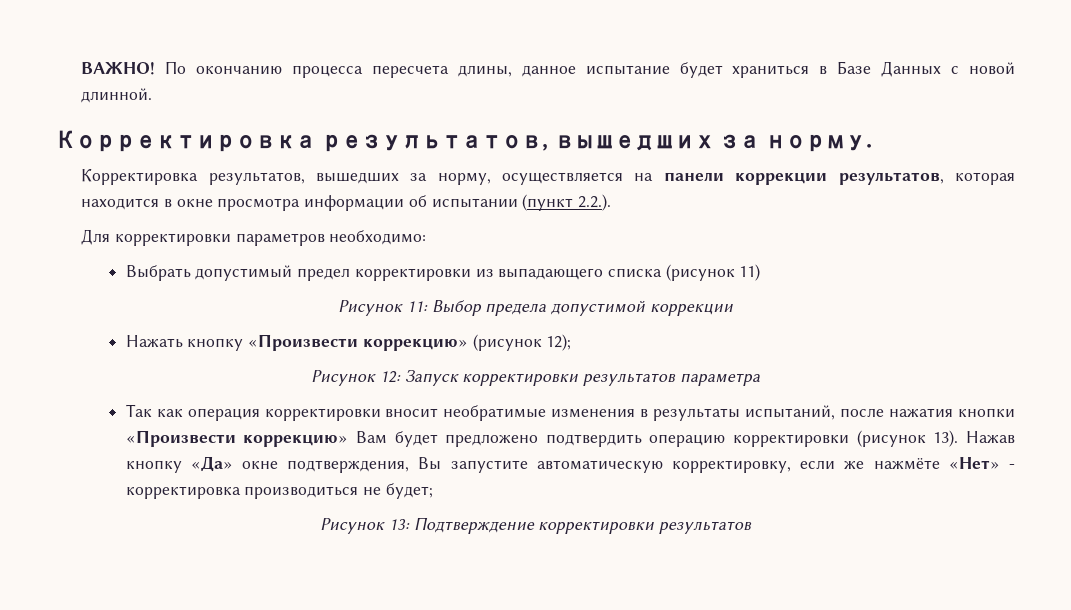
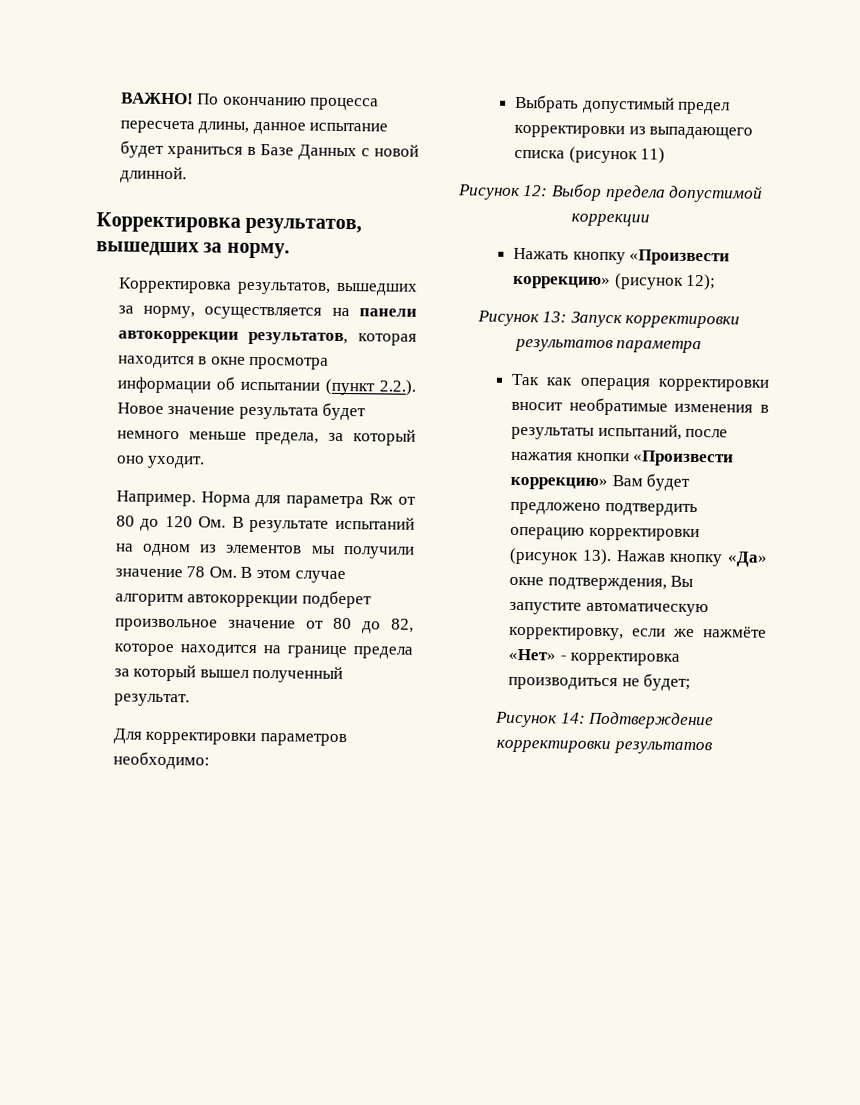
- Корректировка результатов, вышедших за норму, осуществляется на панели коррекции результатов, которая находится в окне просмотра информации об испытании (пункт 2.2.).
+ Корректировка результатов, вышедших за норму, осуществляется на панели автокоррекции результатов, которая находится в окне просмотра информации об испытании (пункт 2.2.). Новое значение результата будет немного меньше предела, за который оно уходит.
+ Например. Норма для параметра Rж от 80 до 120 Ом. В результате испытаний на одном из элементов мы получили значение 78 Ом. В этом случае алгоритм автокоррекции подберет произвольное значение от 80 до 82, которое находится на границе предела за который вышел полученный результат.
- Рисунок 11: Выбор предела допустимой коррекции
+ Рисунок 12: Выбор предела допустимой коррекции
- Рисунок 12: Запуск корректировки результатов параметра
+ Рисунок 13: Запуск корректировки результатов параметра
- Рисунок 13: Подтверждение корректировки результатов
+ Рисунок 14: Подтверждение корректировки результатов

